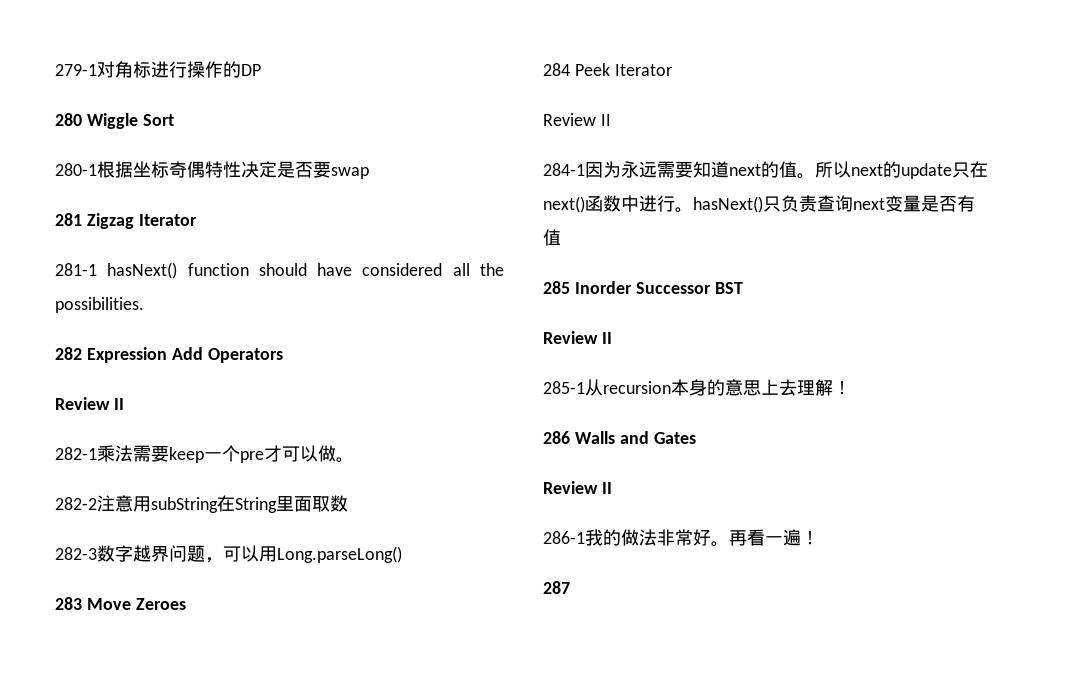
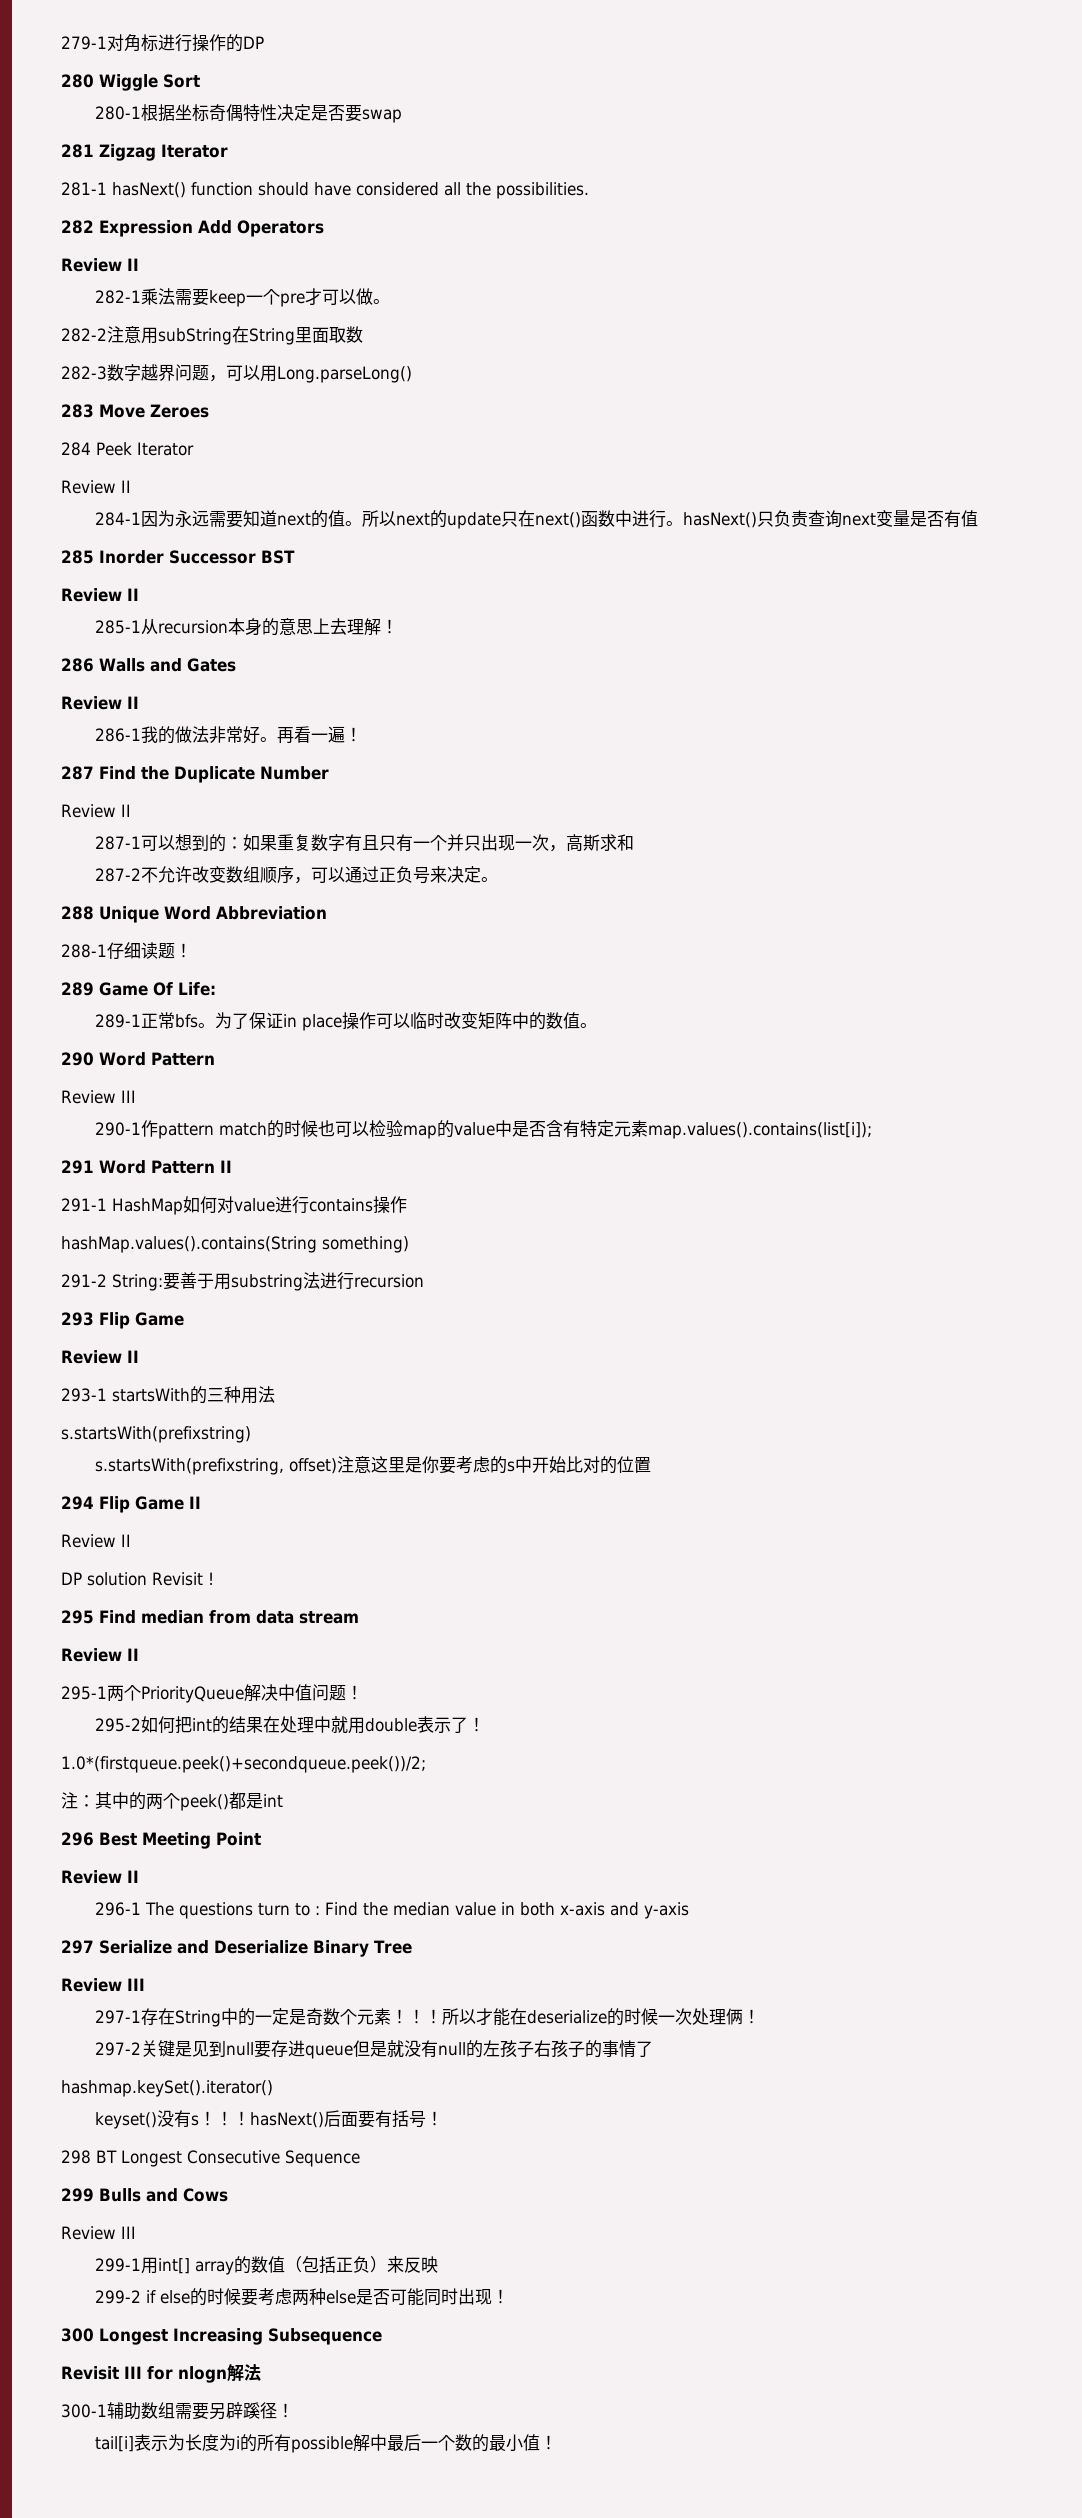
- 287
+ 287 Find the Duplicate Number
+ Review II
+ 287-1可以想到的：如果重复数字有且只有一个并只出现一次，高斯求和
+ 287-2不允许改变数组顺序，可以通过正负号来决定。
+ 288 Unique Word Abbreviation
+ 288-1仔细读题！
+ 289 Game Of Life:
+ 289-1正常bfs。为了保证in place操作可以临时改变矩阵中的数值。
+ 290 Word Pattern
+ Review III
+ 290-1作pattern match的时候也可以检验map的value中是否含有特定元素map.values().contains(list[i]);
+ 291 Word Pattern II
+ 291-1 HashMap如何对value进行contains操作
+ hashMap.values().contains(String something)
+ 291-2 String:要善于用substring法进行recursion
+ 293 Flip Game
+ Review II
+ 293-1 startsWith的三种用法
+ s.startsWith(prefixstring)
+ s.startsWith(prefixstring, offset)注意这里是你要考虑的s中开始比对的位置
+ 294 Flip Game II
+ Review II
+ DP solution Revisit !
+ 295 Find median from data stream
+ Review II
+ 295-1两个PriorityQueue解决中值问题！
+ 295-2如何把int的结果在处理中就用double表示了！
+ 1.0*(firstqueue.peek()+secondqueue.peek())/2;
+ 注：其中的两个peek()都是int
+ 296 Best Meeting Point
+ Review II
+ 296-1 The questions turn to : Find the median value in both x-axis and y-axis
+ 297 Serialize and Deserialize Binary Tree
+ Review III
+ 297-1存在String中的一定是奇数个元素！！！所以才能在deserialize的时候一次处理俩！
+ 297-2关键是见到null要存进queue但是就没有null的左孩子右孩子的事情了
+ hashmap.keySet().iterator()
+ keyset()没有s！！！hasNext()后面要有括号！
+ 298 BT Longest Consecutive Sequence
+ 299 Bulls and Cows
+ Review III
+ 299-1用int[] array的数值（包括正负）来反映
+ 299-2 if else的时候要考虑两种else是否可能同时出现！
+ 300 Longest Increasing Subsequence
+ Revisit III for nlogn解法
+ 300-1辅助数组需要另辟蹊径！
+ tail[i]表示为长度为i的所有possible解中最后一个数的最小值！

